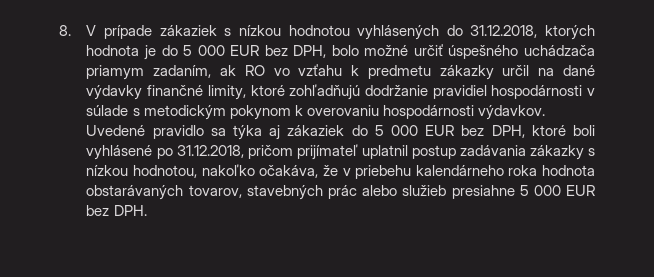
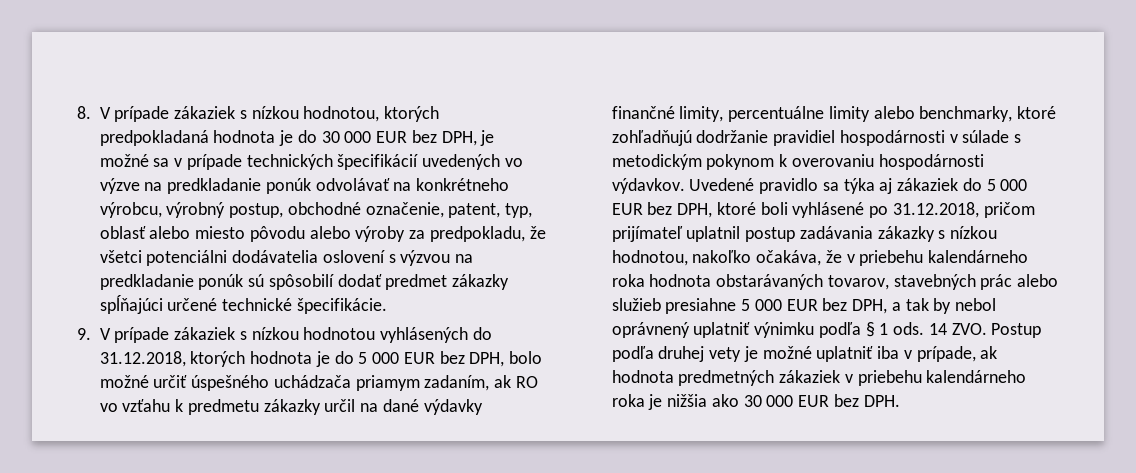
- 8. V prípade zákaziek s nízkou hodnotou vyhlásených do 31.12.2018, ktorých hodnota je do 5 000 EUR bez DPH, bolo možné určiť úspešného uchádzača priamym zadaním, ak RO vo vzťahu k predmetu zákazky určil na dané výdavky finančné limity, ktoré zohľadňujú dodržanie pravidiel hospodárnosti v súlade s metodickým pokynom k overovaniu hospodárnosti výdavkov.
+ 8. V prípade zákaziek s nízkou hodnotou, ktorých predpokladaná hodnota je do 30 000 EUR bez DPH, je možné sa v prípade technických špecifikácií uvedených vo výzve na predkladanie ponúk odvolávať na konkrétneho výrobcu, výrobný postup, obchodné označenie, patent, typ, oblasť alebo miesto pôvodu alebo výroby za predpokladu, že všetci potenciálni dodávatelia oslovení s výzvou na predkladanie ponúk sú spôsobilí dodať predmet zákazky spĺňajúci určené technické špecifikácie.
+ 9. V prípade zákaziek s nízkou hodnotou vyhlásených do 31.12.2018, ktorých hodnota je do 5 000 EUR bez DPH, bolo možné určiť úspešného uchádzača priamym zadaním, ak RO vo vzťahu k predmetu zákazky určil na dané výdavky finančné limity, percentuálne limity alebo benchmarky, ktoré zohľadňujú dodržanie pravidiel hospodárnosti v súlade s metodickým pokynom k overovaniu hospodárnosti výdavkov.
- Uvedené pravidlo sa týka aj zákaziek do 5 000 EUR bez DPH, ktoré boli vyhlásené po 31.12.2018, pričom prijímateľ uplatnil postup zadávania zákazky s nízkou hodnotou, nakoľko očakáva, že v priebehu kalendárneho roka hodnota obstarávaných tovarov, stavebných prác alebo služieb presiahne 5 000 EUR bez DPH.
+ Uvedené pravidlo sa týka aj zákaziek do 5 000 EUR bez DPH, ktoré boli vyhlásené po 31.12.2018, pričom prijímateľ uplatnil postup zadávania zákazky s nízkou hodnotou, nakoľko očakáva, že v priebehu kalendárneho roka hodnota obstarávaných tovarov, stavebných prác alebo služieb presiahne 5 000 EUR bez DPH, a tak by nebol oprávnený uplatniť výnimku podľa § 1 ods. 14 ZVO. Postup podľa druhej vety je možné uplatniť iba v prípade, ak hodnota predmetných zákaziek v priebehu kalendárneho roka je nižšia ako 30 000 EUR bez DPH.

